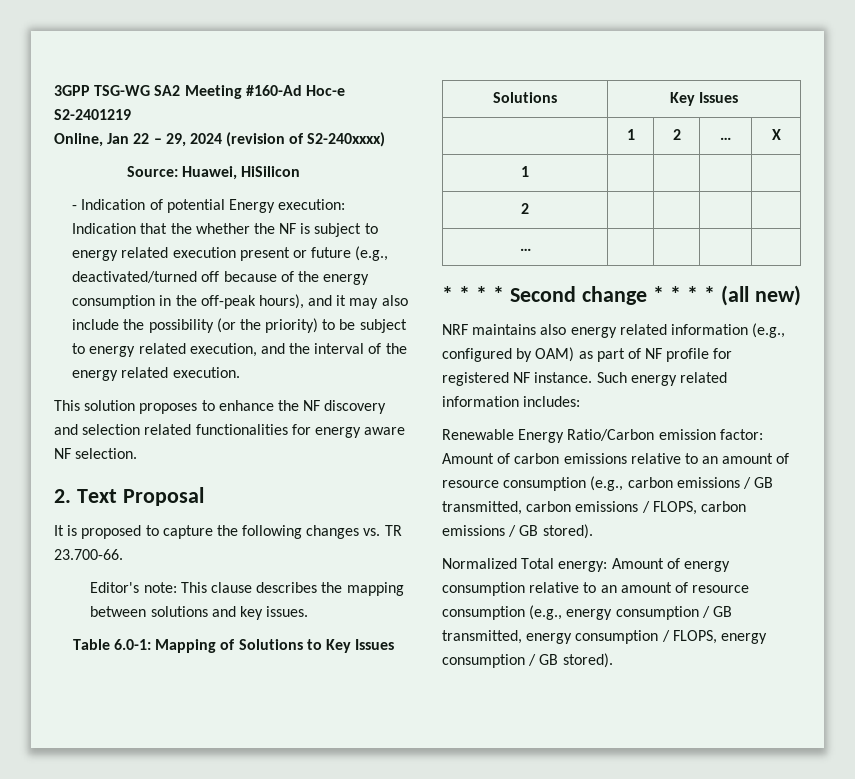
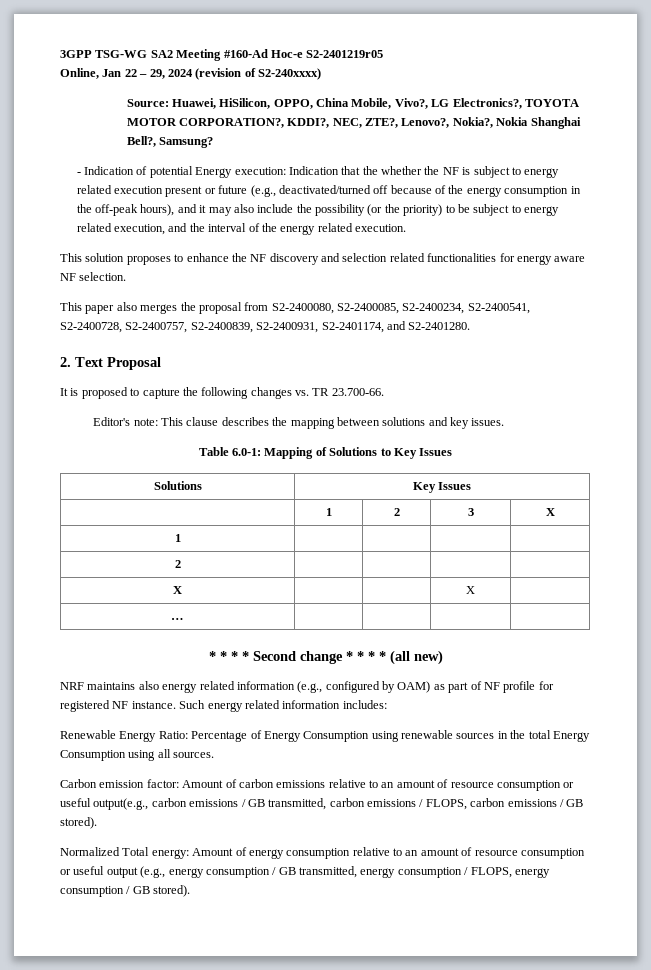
- 3GPP TSG-WG SA2 Meeting #160-Ad Hoc-e S2-2401219
+ 3GPP TSG-WG SA2 Meeting #160-Ad Hoc-e S2-2401219r05
- Source: Huawei, HiSilicon
+ Source: Huawei, HiSilicon, OPPO, China Mobile, Vivo?, LG Electronics?, TOYOTA MOTOR CORPORATION?, KDDI?, NEC, ZTE?, Lenovo?, Nokia?, Nokia Shanghai Bell?, Samsung?
+ This paper also merges the proposal from S2-2400080, S2-2400085, S2-2400234, S2-2400541, S2-2400728, S2-2400757, S2-2400839, S2-2400931, S2-2401174, and S2-2401280.
- | 1 | 2 | … | X
+ | 1 | 2 | 3 | X
+ X | | | X |
- Renewable Energy Ratio/Carbon emission factor: Amount of carbon emissions relative to an amount of resource consumption (e.g., carbon emissions / GB transmitted, carbon emissions / FLOPS, carbon emissions / GB stored).
+ Renewable Energy Ratio: Percentage of Energy Consumption using renewable sources in the total Energy Consumption using all sources.
+ Carbon emission factor: Amount of carbon emissions relative to an amount of resource consumption or useful output(e.g., carbon emissions / GB transmitted, carbon emissions / FLOPS, carbon emissions / GB stored).
- Normalized Total energy: Amount of energy consumption relative to an amount of resource consumption (e.g., energy consumption / GB transmitted, energy consumption / FLOPS, energy consumption / GB stored).
+ Normalized Total energy: Amount of energy consumption relative to an amount of resource consumption or useful output (e.g., energy consumption / GB transmitted, energy consumption / FLOPS, energy consumption / GB stored).

